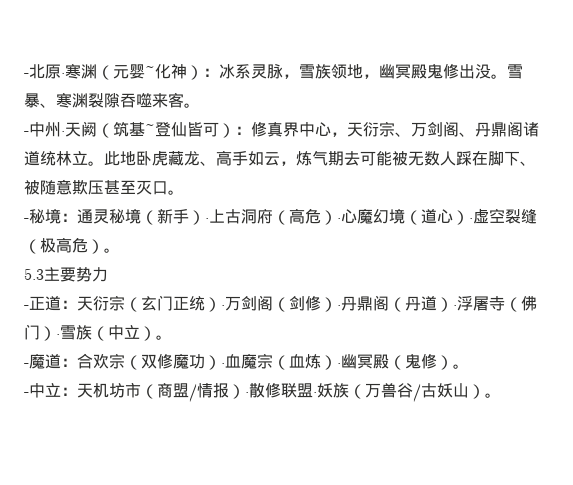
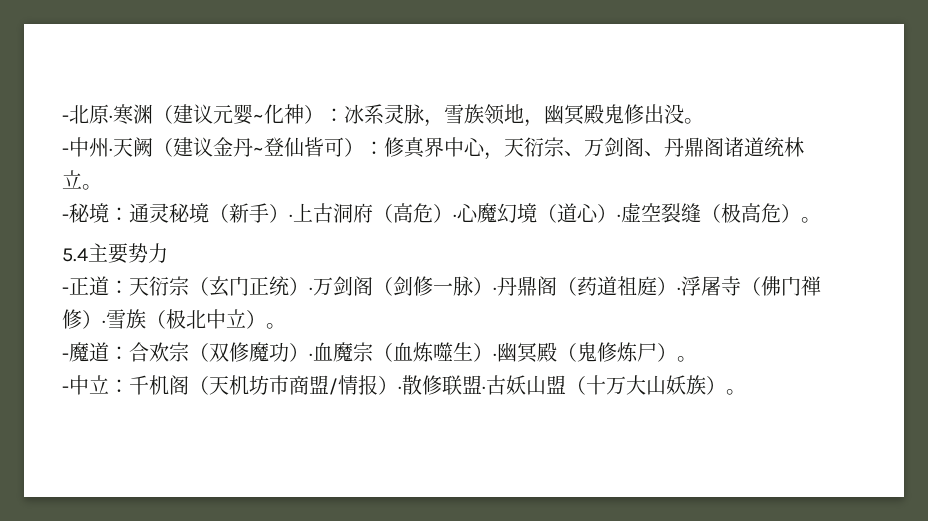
- -北原·寒渊（元婴~化神）：冰系灵脉，雪族领地，幽冥殿鬼修出没。雪暴、寒渊裂隙吞噬来客。
+ -北原·寒渊（建议元婴~化神）：冰系灵脉，雪族领地，幽冥殿鬼修出没。
- -中州·天阙（筑基~登仙皆可）：修真界中心，天衍宗、万剑阁、丹鼎阁诸道统林立。此地卧虎藏龙、高手如云，炼气期去可能被无数人踩在脚下、被随意欺压甚至灭口。
+ -中州·天阙（建议金丹~登仙皆可）：修真界中心，天衍宗、万剑阁、丹鼎阁诸道统林立。
- 5.3主要势力
+ 5.4主要势力
- -正道：天衍宗（玄门正统）·万剑阁（剑修）·丹鼎阁（丹道）·浮屠寺（佛门）·雪族（中立）。
+ -正道：天衍宗（玄门正统）·万剑阁（剑修一脉）·丹鼎阁（药道祖庭）·浮屠寺（佛门禅修）·雪族（极北中立）。
- -魔道：合欢宗（双修魔功）·血魔宗（血炼）·幽冥殿（鬼修）。
+ -魔道：合欢宗（双修魔功）·血魔宗（血炼噬生）·幽冥殿（鬼修炼尸）。
- -中立：天机坊市（商盟/情报）·散修联盟·妖族（万兽谷/古妖山）。
+ -中立：千机阁（天机坊市商盟/情报）·散修联盟·古妖山盟（十万大山妖族）。

